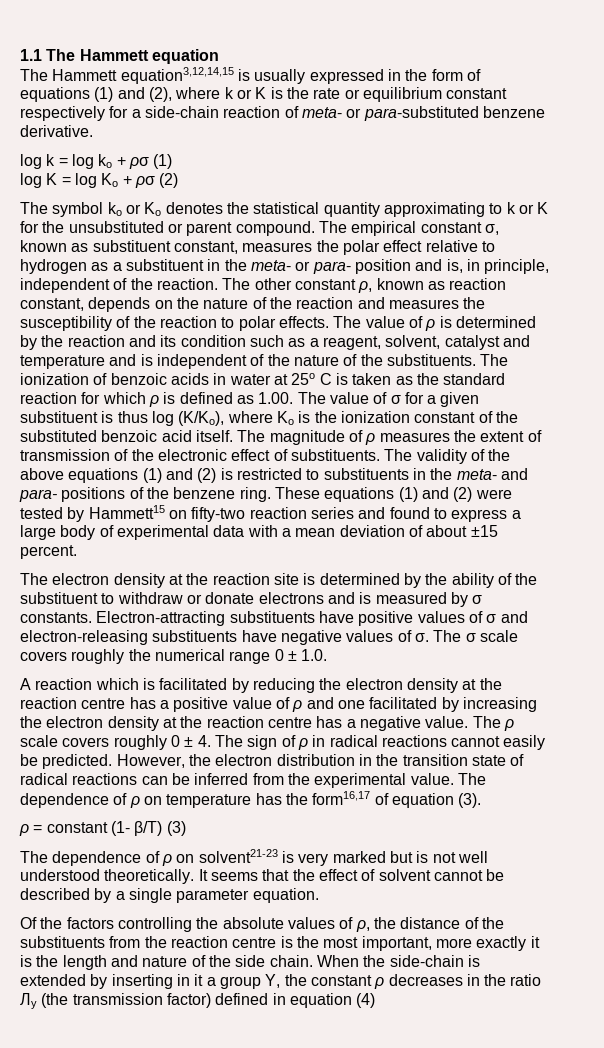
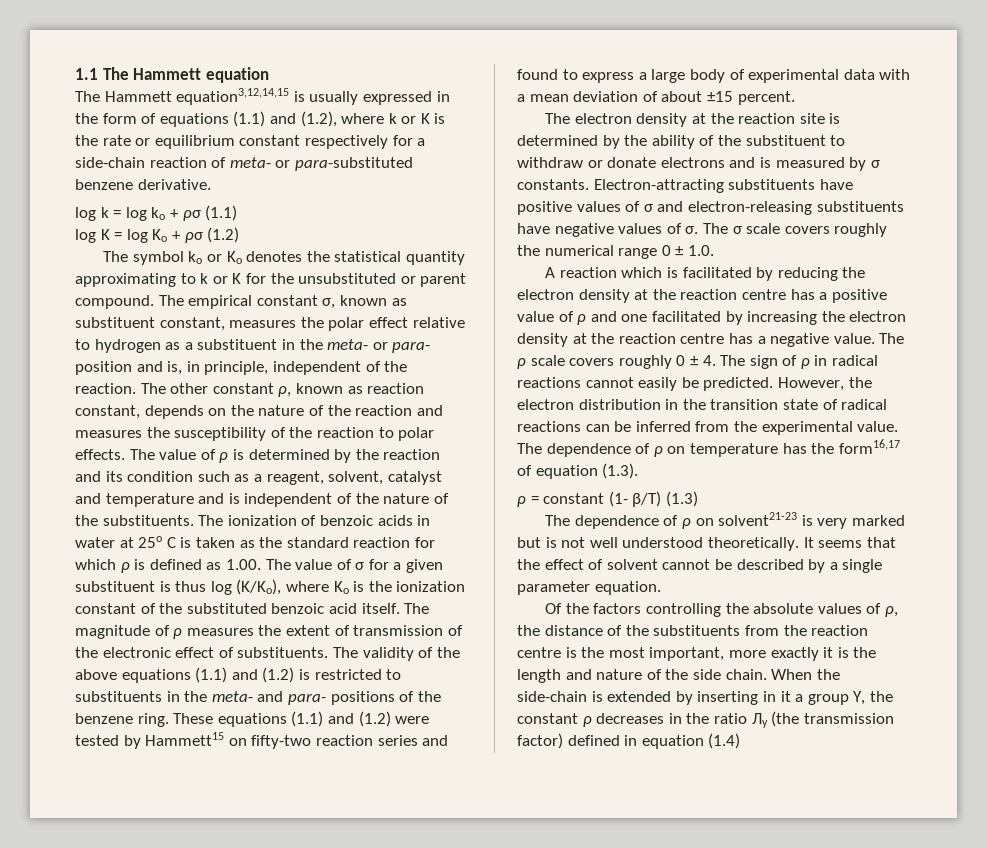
- The Hammett equation3,12,14,15 is usually expressed in the form of equations (1) and (2), where k or K is the rate or equilibrium constant respectively for a side-chain reaction of meta- or para-substituted benzene derivative.
+ The Hammett equation3,12,14,15 is usually expressed in the form of equations (1.1) and (1.2), where k or K is the rate or equilibrium constant respectively for a side-chain reaction of meta- or para-substituted benzene derivative.
- log k = log ko + ρσ (1)
+ log k = log ko + ρσ (1.1)
- log K = log Ko + ρσ (2)
+ log K = log Ko + ρσ (1.2)
- The validity of the above equations (1) and (2) is restricted to substituents in the meta- and para- positions of the benzene ring.
+ The validity of the above equations (1.1) and (1.2) is restricted to substituents in the meta- and para- positions of the benzene ring.
- These equations (1) and (2) were tested by Hammett15 on fifty-two reaction series and found to express a large body of experimental data with a mean deviation of about ±15 percent.
+ These equations (1.1) and (1.2) were tested by Hammett15 on fifty-two reaction series and found to express a large body of experimental data with a mean deviation of about ±15 percent.
- The dependence of ρ on temperature has the form16,17 of equation (3).
+ The dependence of ρ on temperature has the form16,17 of equation (1.3).
- ρ = constant (1- β/T) (3)
+ ρ = constant (1- β/T) (1.3)
- When the side-chain is extended by inserting in it a group Y, the constant ρ decreases in the ratio Лy (the transmission factor) defined in equation (4)
+ When the side-chain is extended by inserting in it a group Y, the constant ρ decreases in the ratio Лy (the transmission factor) defined in equation (1.4)

